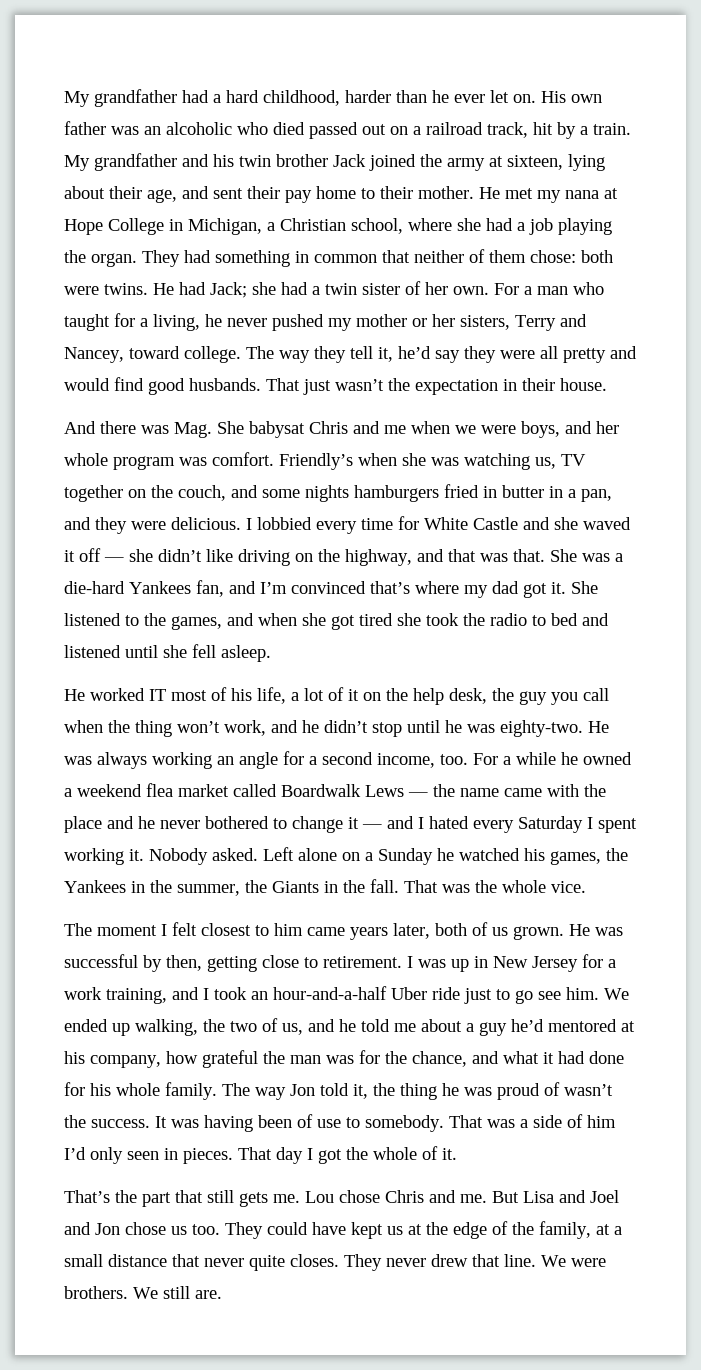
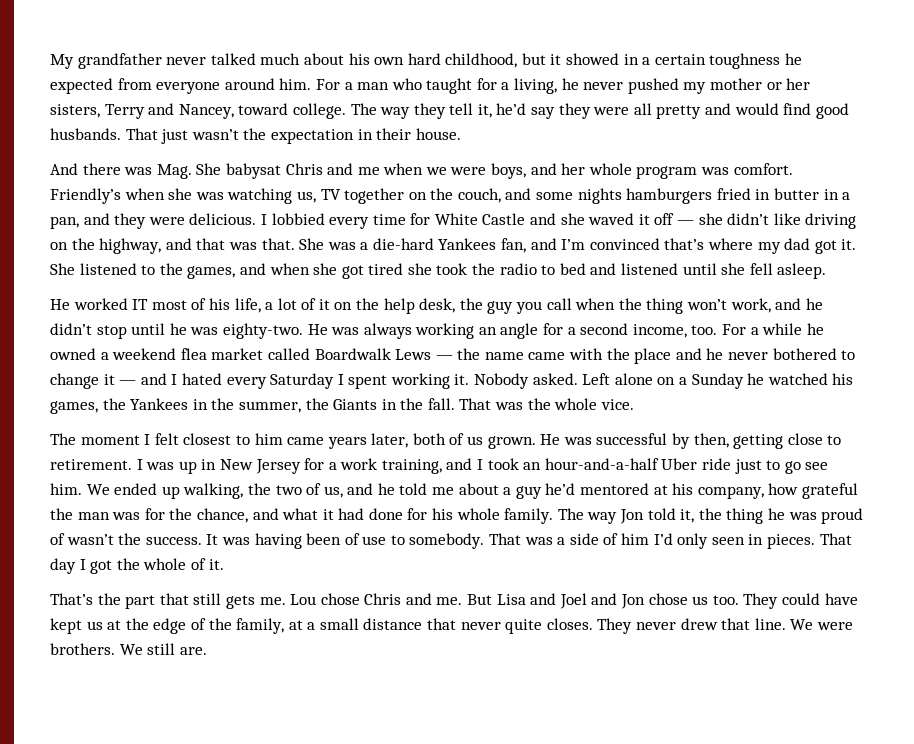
- My grandfather had a hard childhood, harder than he ever let on. His own father was an alcoholic who died passed out on a railroad track, hit by a train. My grandfather and his twin brother Jack joined the army at sixteen, lying about their age, and sent their pay home to their mother. He met my nana at Hope College in Michigan, a Christian school, where she had a job playing the organ. They had something in common that neither of them chose: both were twins. He had Jack; she had a twin sister of her own.
+ My grandfather never talked much about his own hard childhood, but it showed in a certain toughness he expected from everyone around him.

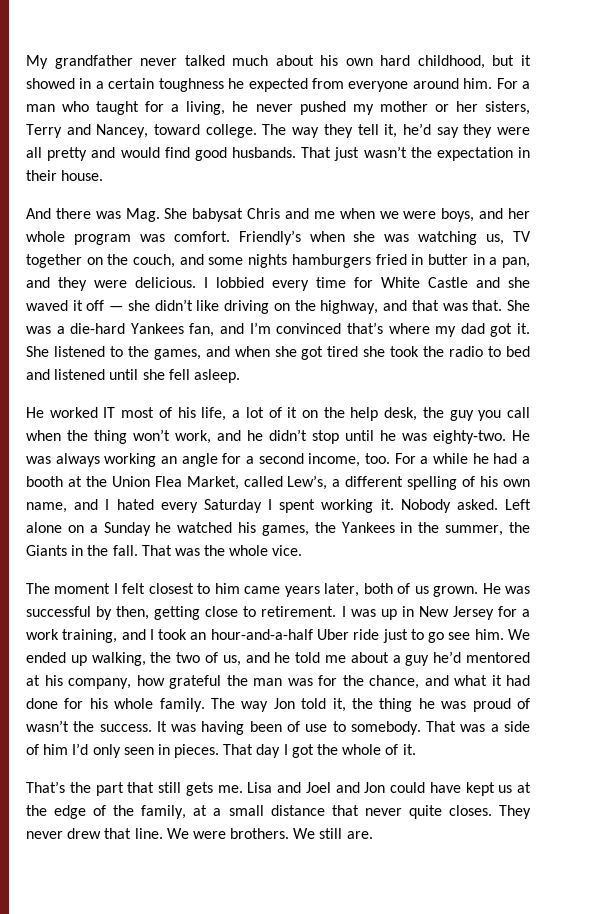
- For a while he owned a weekend flea market called Boardwalk Lews — the name came with the place and he never bothered to change it — and I hated every Saturday I spent working it.
+ For a while he had a booth at the Union Flea Market, called Lew’s, a different spelling of his own name, and I hated every Saturday I spent working it.
- Lou chose Chris and me. But Lisa and Joel and Jon chose us too. They could have kept us at the edge of the family, at a small distance that never quite closes.
+ Lisa and Joel and Jon could have kept us at the edge of the family, at a small distance that never quite closes.

